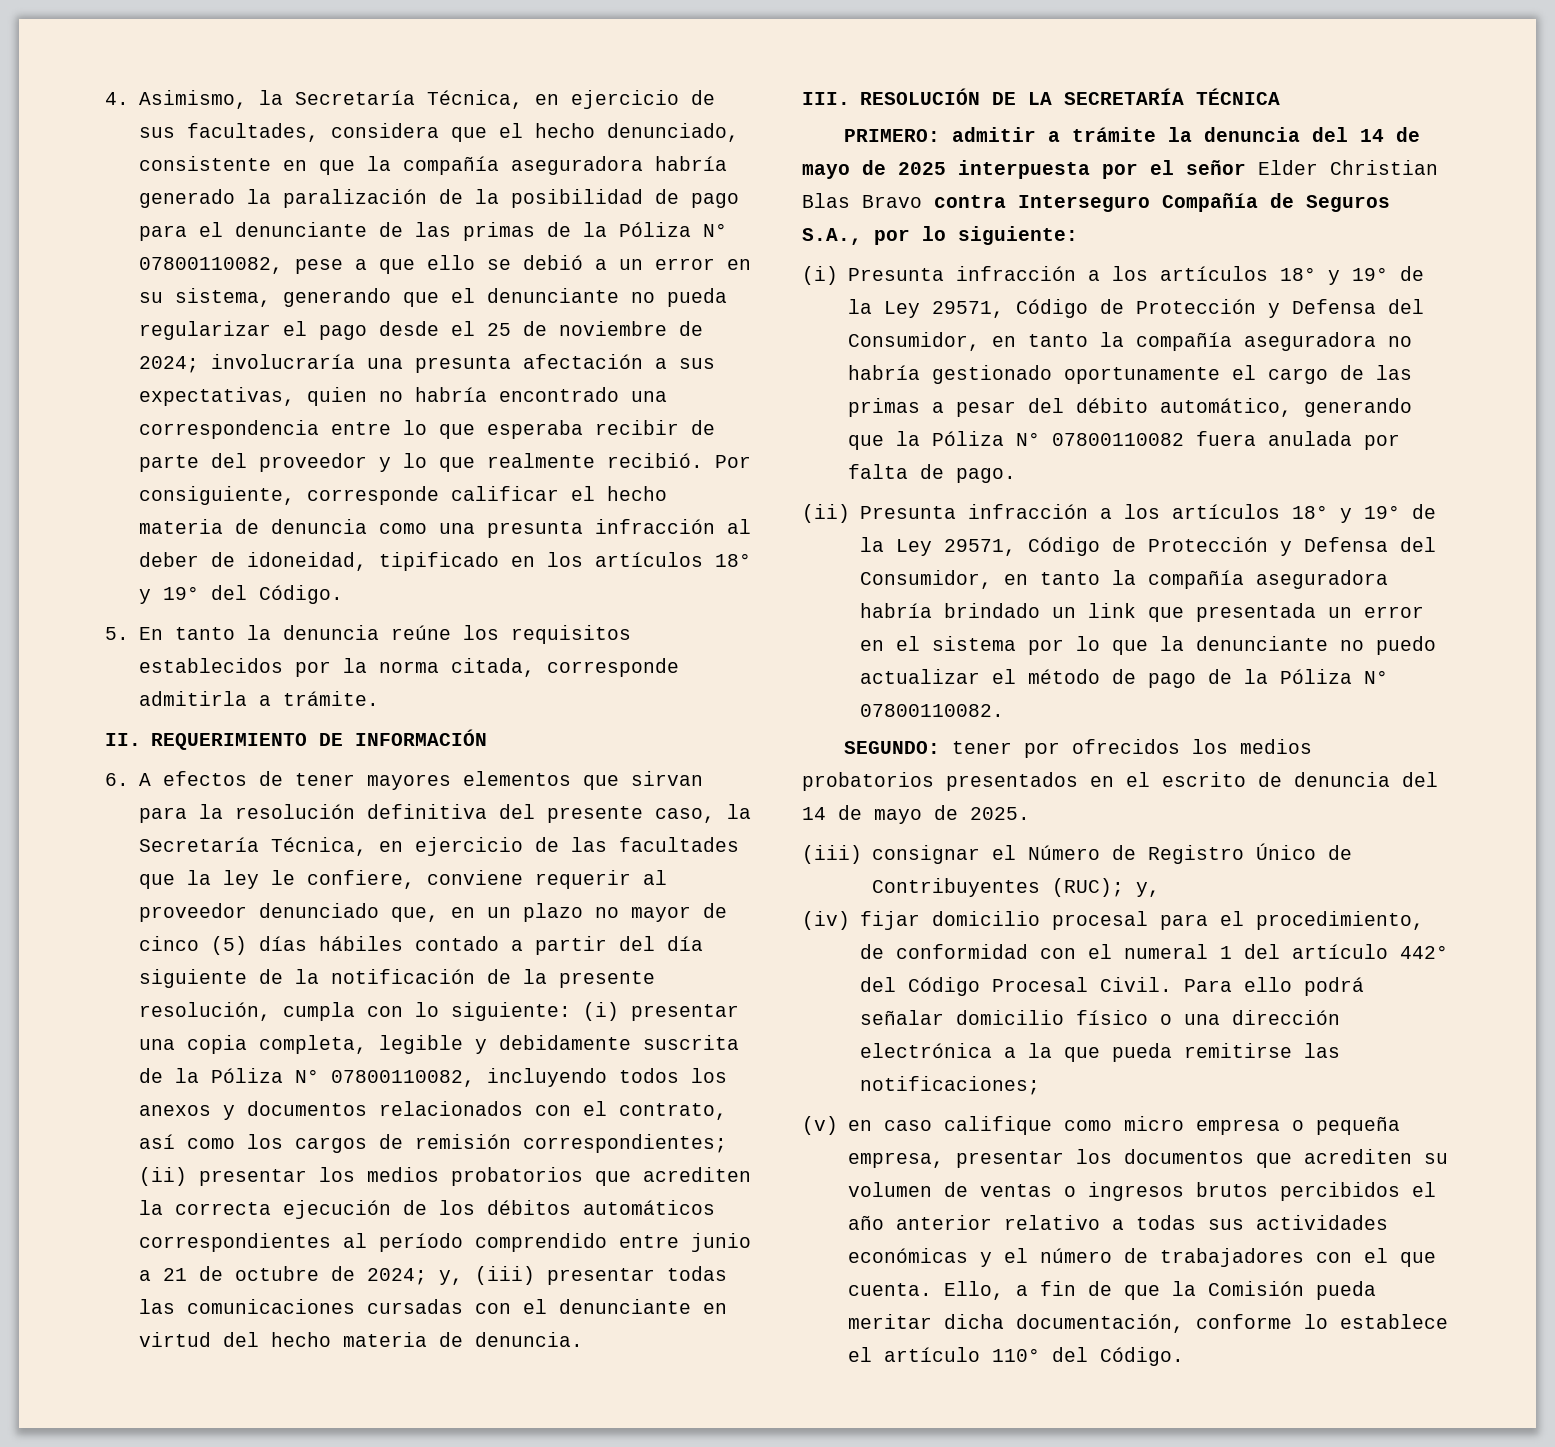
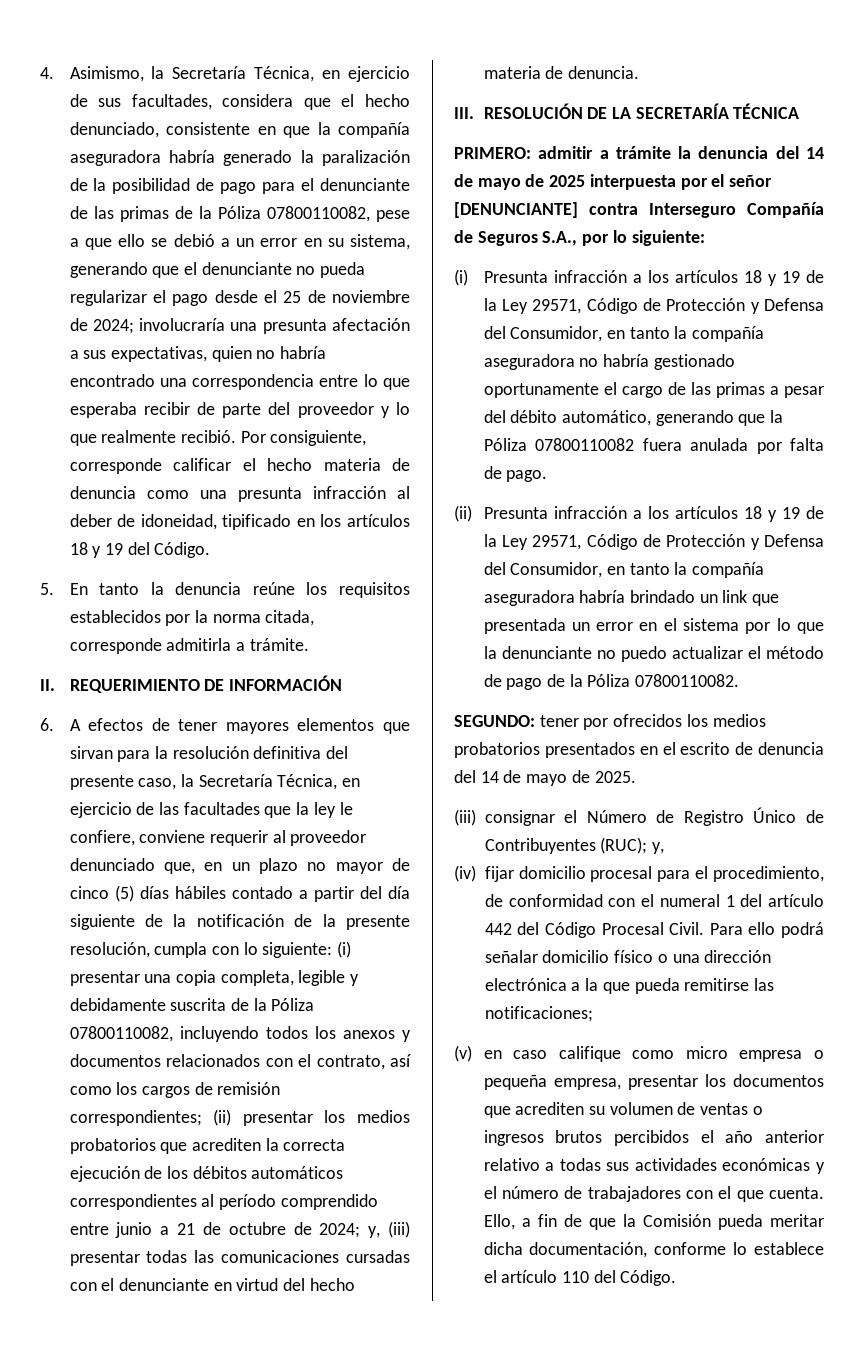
- 4. Asimismo, la Secretaría Técnica, en ejercicio de sus facultades, considera que el hecho denunciado, consistente en que la compañía aseguradora habría generado la paralización de la posibilidad de pago para el denunciante de las primas de la Póliza N° 07800110082, pese a que ello se debió a un error en su sistema, generando que el denunciante no pueda regularizar el pago desde el 25 de noviembre de 2024;
+ 4. Asimismo, la Secretaría Técnica, en ejercicio de sus facultades, considera que el hecho denunciado, consistente en que la compañía aseguradora habría generado la paralización de la posibilidad de pago para el denunciante de las primas de la Póliza 07800110082, pese a que ello se debió a un error en su sistema, generando que el denunciante no pueda regularizar el pago desde el 25 de noviembre de 2024;
- Por consiguiente, corresponde calificar el hecho materia de denuncia como una presunta infracción al deber de idoneidad, tipificado en los artículos 18° y 19° del Código.
+ Por consiguiente, corresponde calificar el hecho materia de denuncia como una presunta infracción al deber de idoneidad, tipificado en los artículos 18 y 19 del Código.
- (i) presentar una copia completa, legible y debidamente suscrita de la Póliza N° 07800110082, incluyendo todos los anexos y documentos relacionados con el contrato, así como los cargos de remisión correspondientes;
+ (i) presentar una copia completa, legible y debidamente suscrita de la Póliza 07800110082, incluyendo todos los anexos y documentos relacionados con el contrato, así como los cargos de remisión correspondientes;
- PRIMERO: admitir a trámite la denuncia del 14 de mayo de 2025 interpuesta por el señor Elder Christian Blas Bravo contra Interseguro Compañía de Seguros S.A., por lo siguiente:
+ PRIMERO: admitir a trámite la denuncia del 14 de mayo de 2025 interpuesta por el señor [DENUNCIANTE] contra Interseguro Compañía de Seguros S.A., por lo siguiente:
- (i) Presunta infracción a los artículos 18° y 19° de la Ley 29571, Código de Protección y Defensa del Consumidor, en tanto la compañía aseguradora no habría gestionado oportunamente el cargo de las primas a pesar del débito automático, generando que la Póliza N° 07800110082 fuera anulada por falta de pago.
+ (i) Presunta infracción a los artículos 18 y 19 de la Ley 29571, Código de Protección y Defensa del Consumidor, en tanto la compañía aseguradora no habría gestionado oportunamente el cargo de las primas a pesar del débito automático, generando que la Póliza 07800110082 fuera anulada por falta de pago.
- (ii) Presunta infracción a los artículos 18° y 19° de la Ley 29571, Código de Protección y Defensa del Consumidor, en tanto la compañía aseguradora habría brindado un link que presentada un error en el sistema por lo que la denunciante no puedo actualizar el método de pago de la Póliza N° 07800110082.
+ (ii) Presunta infracción a los artículos 18 y 19 de la Ley 29571, Código de Protección y Defensa del Consumidor, en tanto la compañía aseguradora habría brindado un link que presentada un error en el sistema por lo que la denunciante no puedo actualizar el método de pago de la Póliza 07800110082.
- (iv) fijar domicilio procesal para el procedimiento, de conformidad con el numeral 1 del artículo 442° del Código Procesal Civil.
+ (iv) fijar domicilio procesal para el procedimiento, de conformidad con el numeral 1 del artículo 442 del Código Procesal Civil.
- Ello, a fin de que la Comisión pueda meritar dicha documentación, conforme lo establece el artículo 110° del Código.
+ Ello, a fin de que la Comisión pueda meritar dicha documentación, conforme lo establece el artículo 110 del Código.

